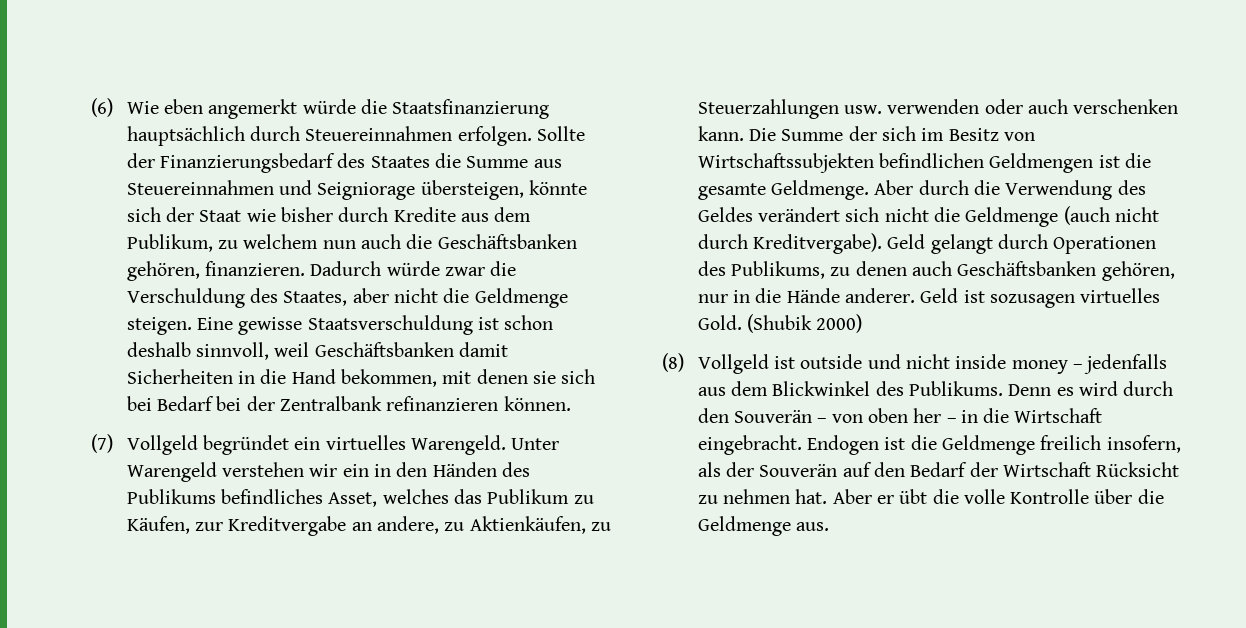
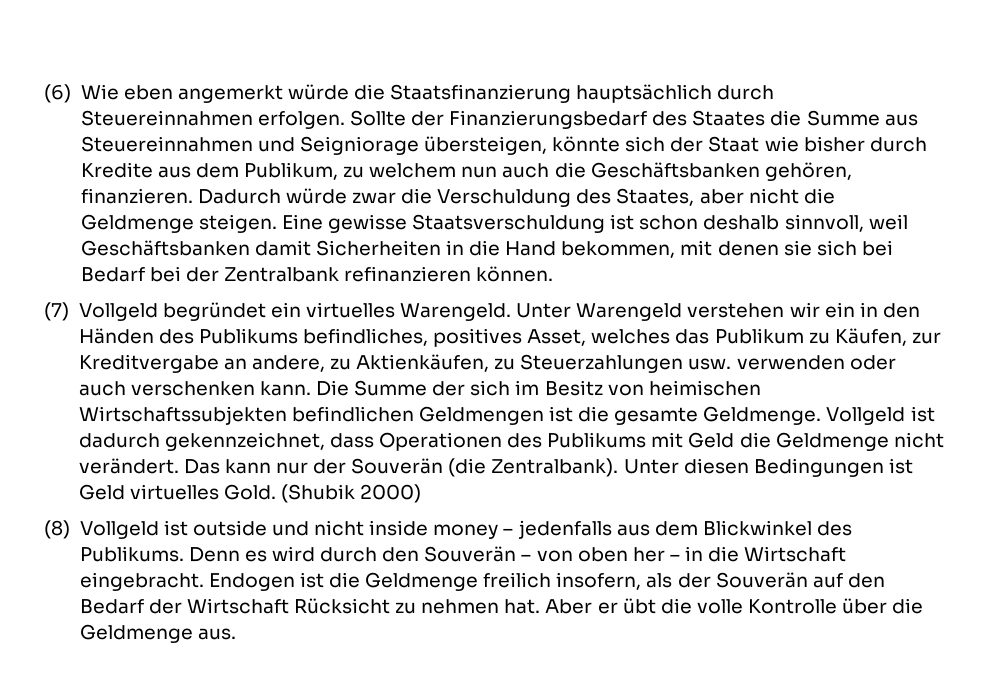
- Unter Warengeld verstehen wir ein in den Händen des Publikums befindliches Asset, welches das Publikum zu Käufen, zur Kreditvergabe an andere, zu Aktienkäufen, zu Steuerzahlungen usw. verwenden oder auch verschenken kann.
+ Unter Warengeld verstehen wir ein in den Händen des Publikums befindliches, positives Asset, welches das Publikum zu Käufen, zur Kreditvergabe an andere, zu Aktienkäufen, zu Steuerzahlungen usw. verwenden oder auch verschenken kann.
- Die Summe der sich im Besitz von Wirtschaftssubjekten befindlichen Geldmengen ist die gesamte Geldmenge.
+ Die Summe der sich im Besitz von heimischen Wirtschaftssubjekten befindlichen Geldmengen ist die gesamte Geldmenge.
- Aber durch die Verwendung des Geldes verändert sich nicht die Geldmenge (auch nicht durch Kreditvergabe). Geld gelangt durch Operationen des Publikums, zu denen auch Geschäftsbanken gehören, nur in die Hände anderer. Geld ist sozusagen virtuelles Gold.
+ Vollgeld ist dadurch gekennzeichnet, dass Operationen des Publikums mit Geld die Geldmenge nicht verändert. Das kann nur der Souverän (die Zentralbank). Unter diesen Bedingungen ist Geld virtuelles Gold.

